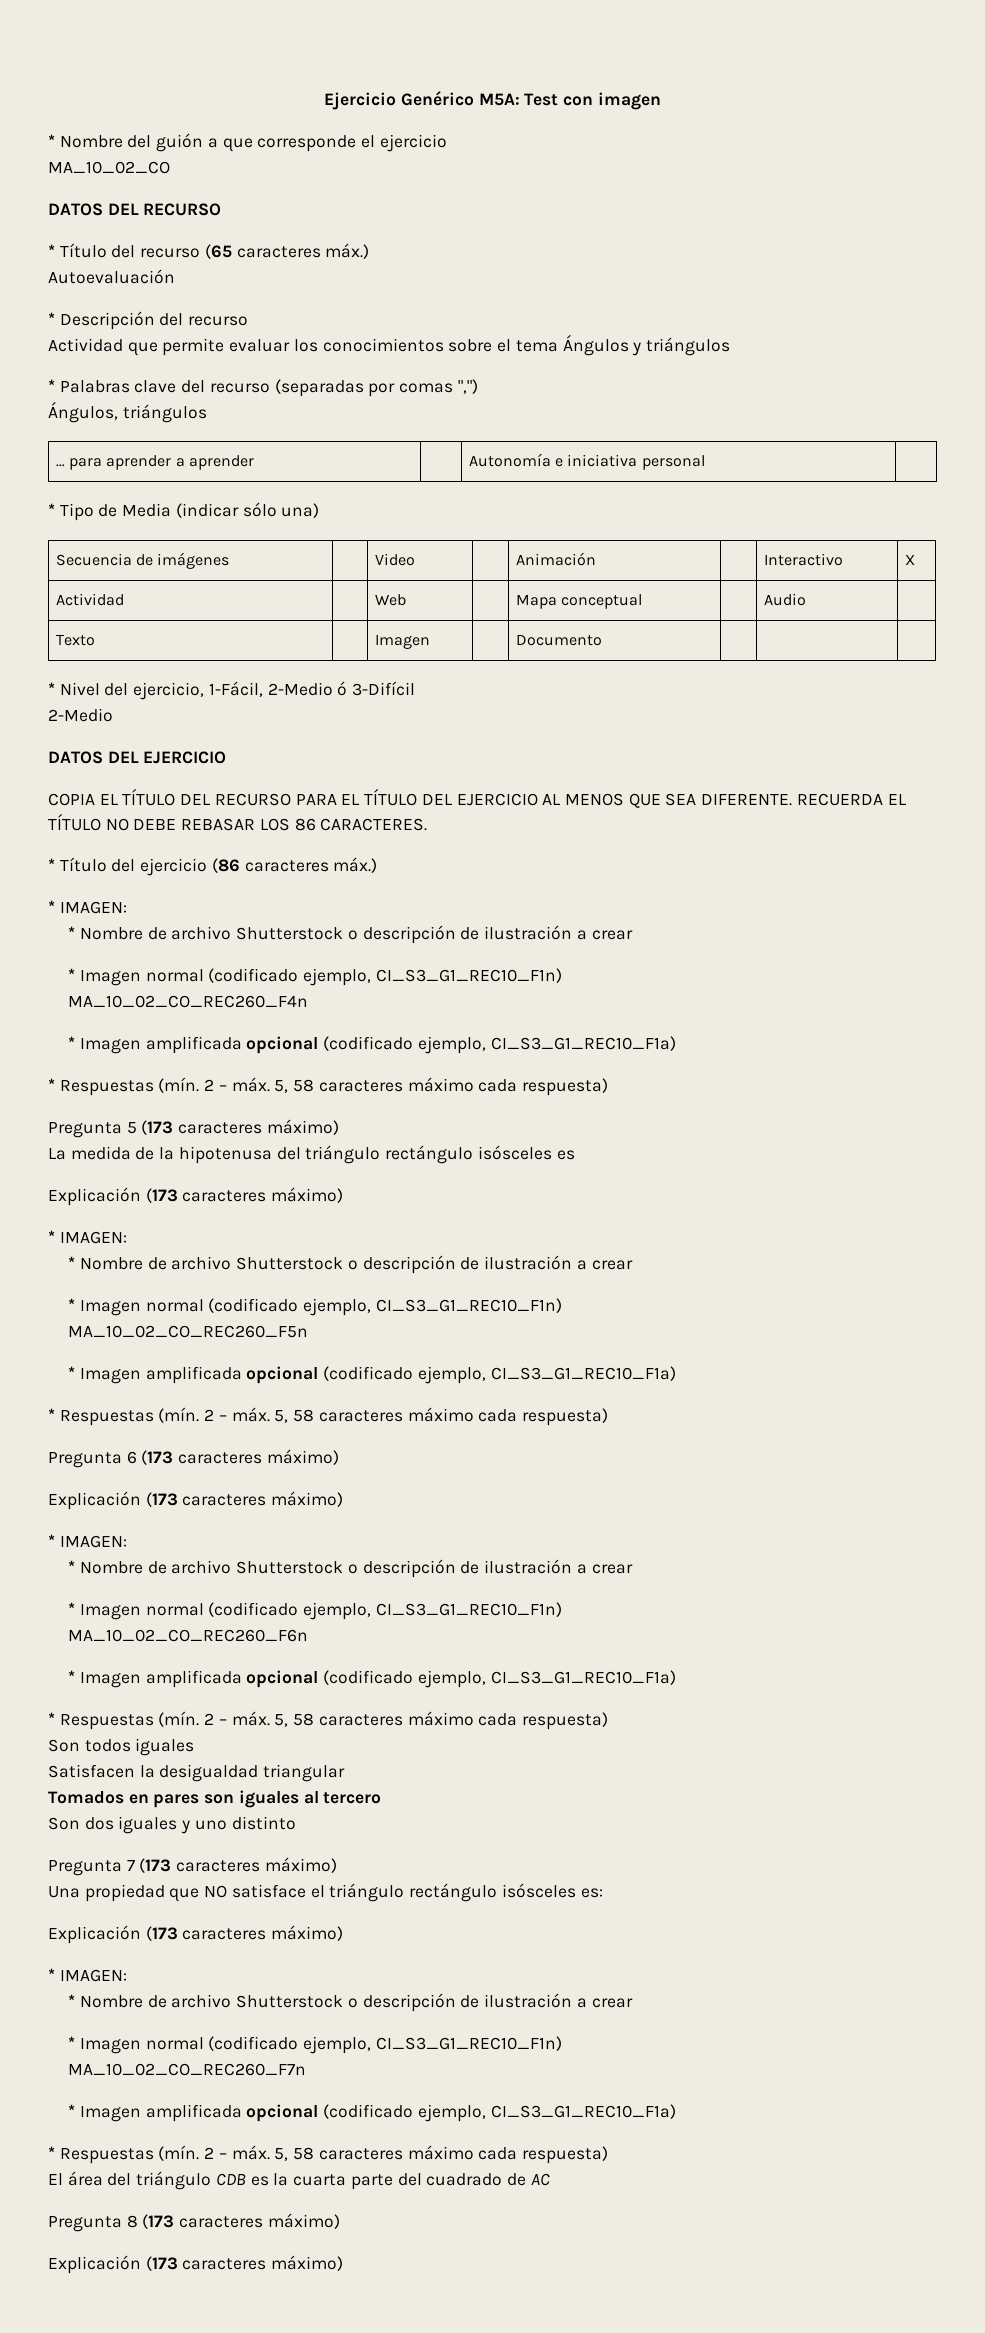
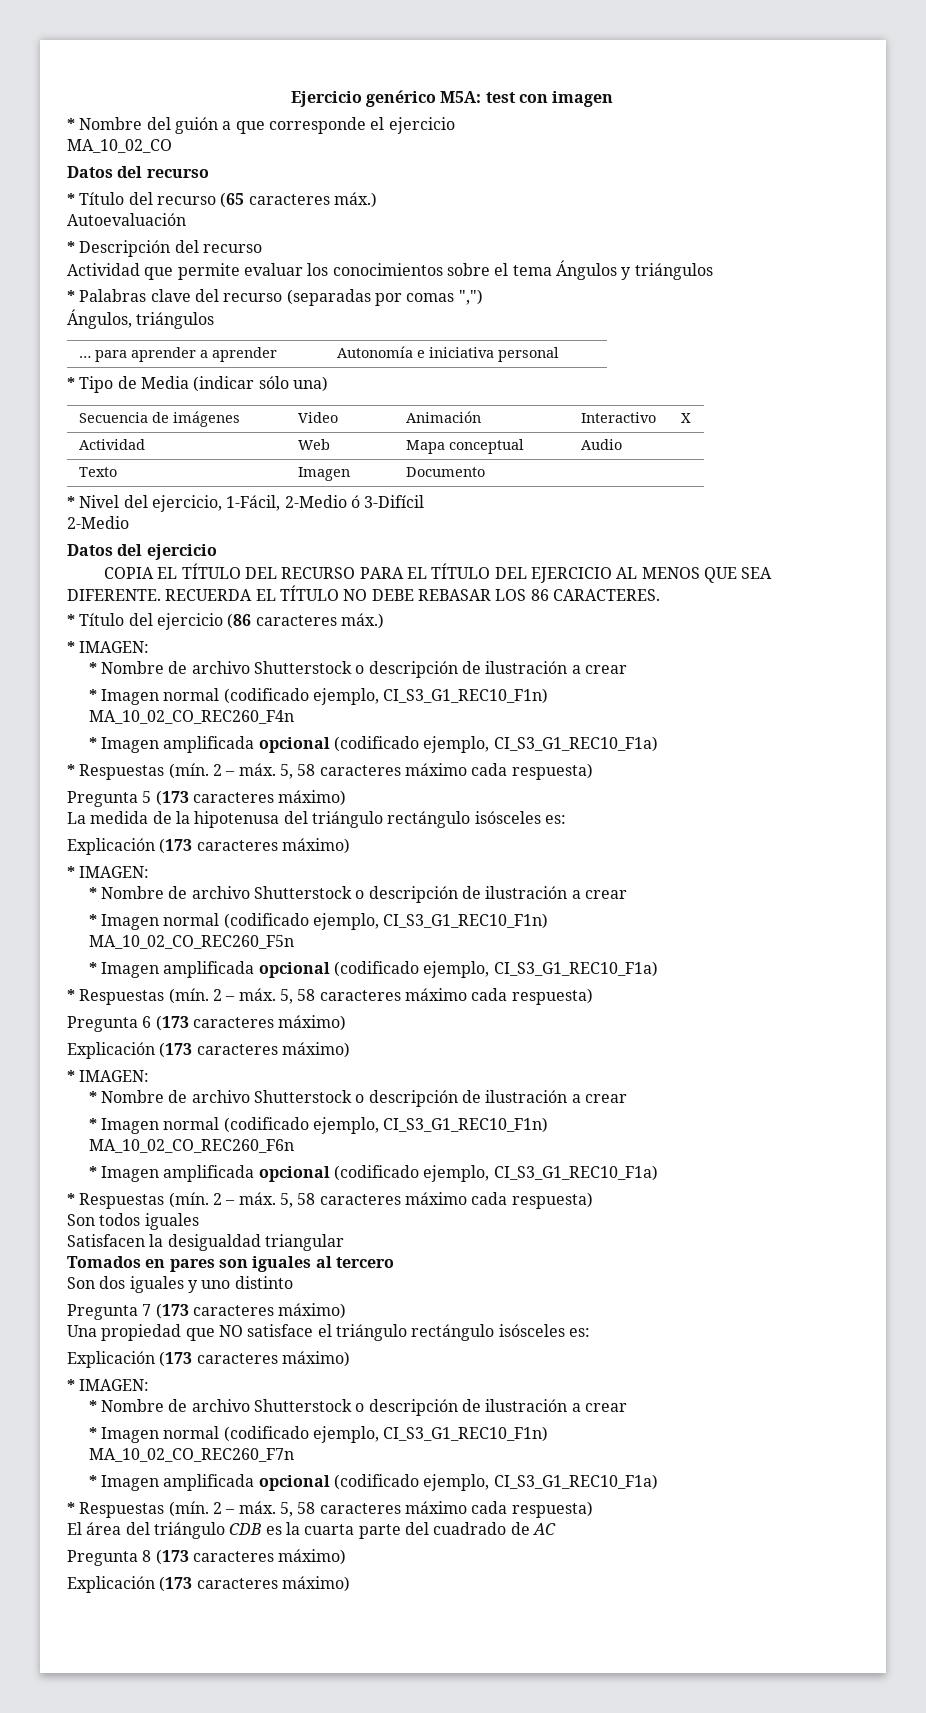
- Ejercicio Genérico M5A: Test con imagen
+ Ejercicio genérico M5A: test con imagen
- DATOS DEL RECURSO
+ Datos del recurso
- DATOS DEL EJERCICIO
+ Datos del ejercicio
- La medida de la hipotenusa del triángulo rectángulo isósceles es
+ La medida de la hipotenusa del triángulo rectángulo isósceles es:

